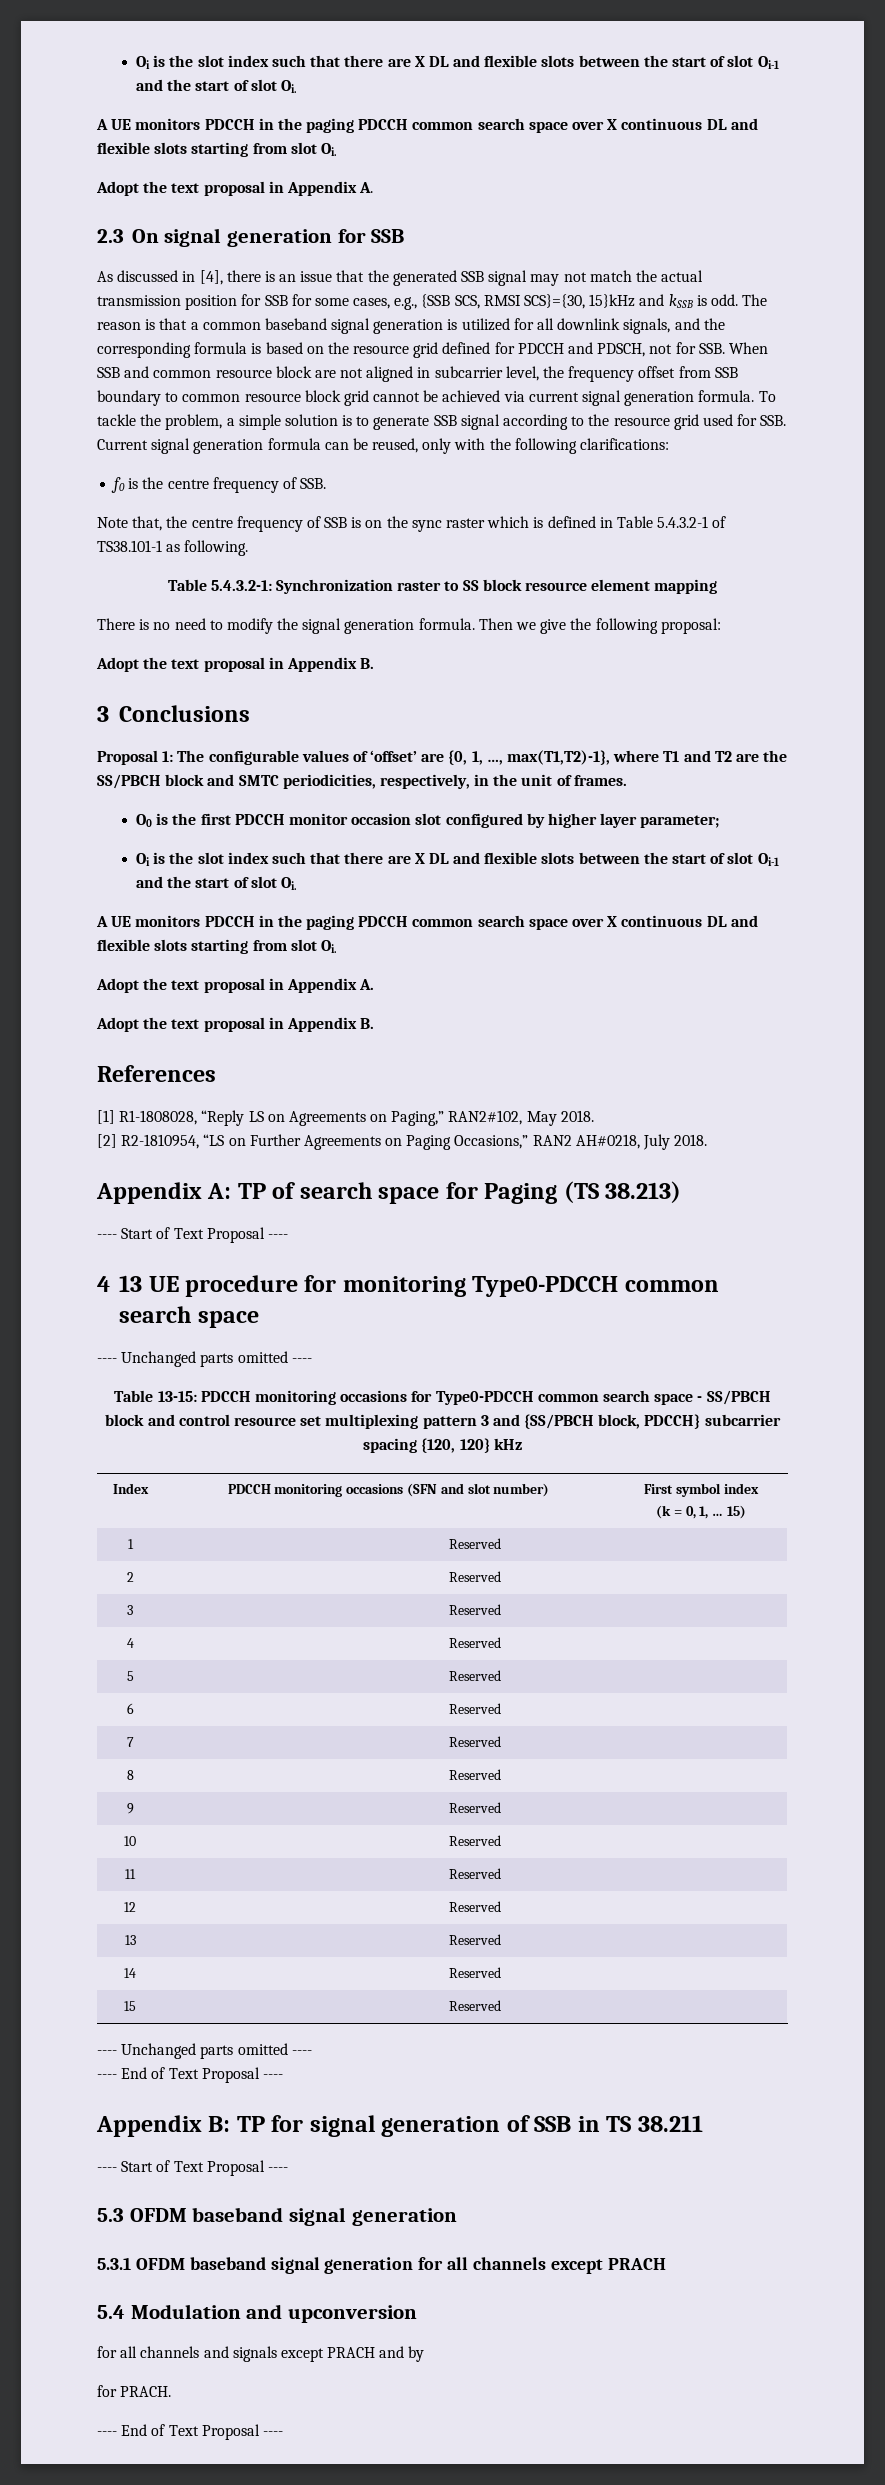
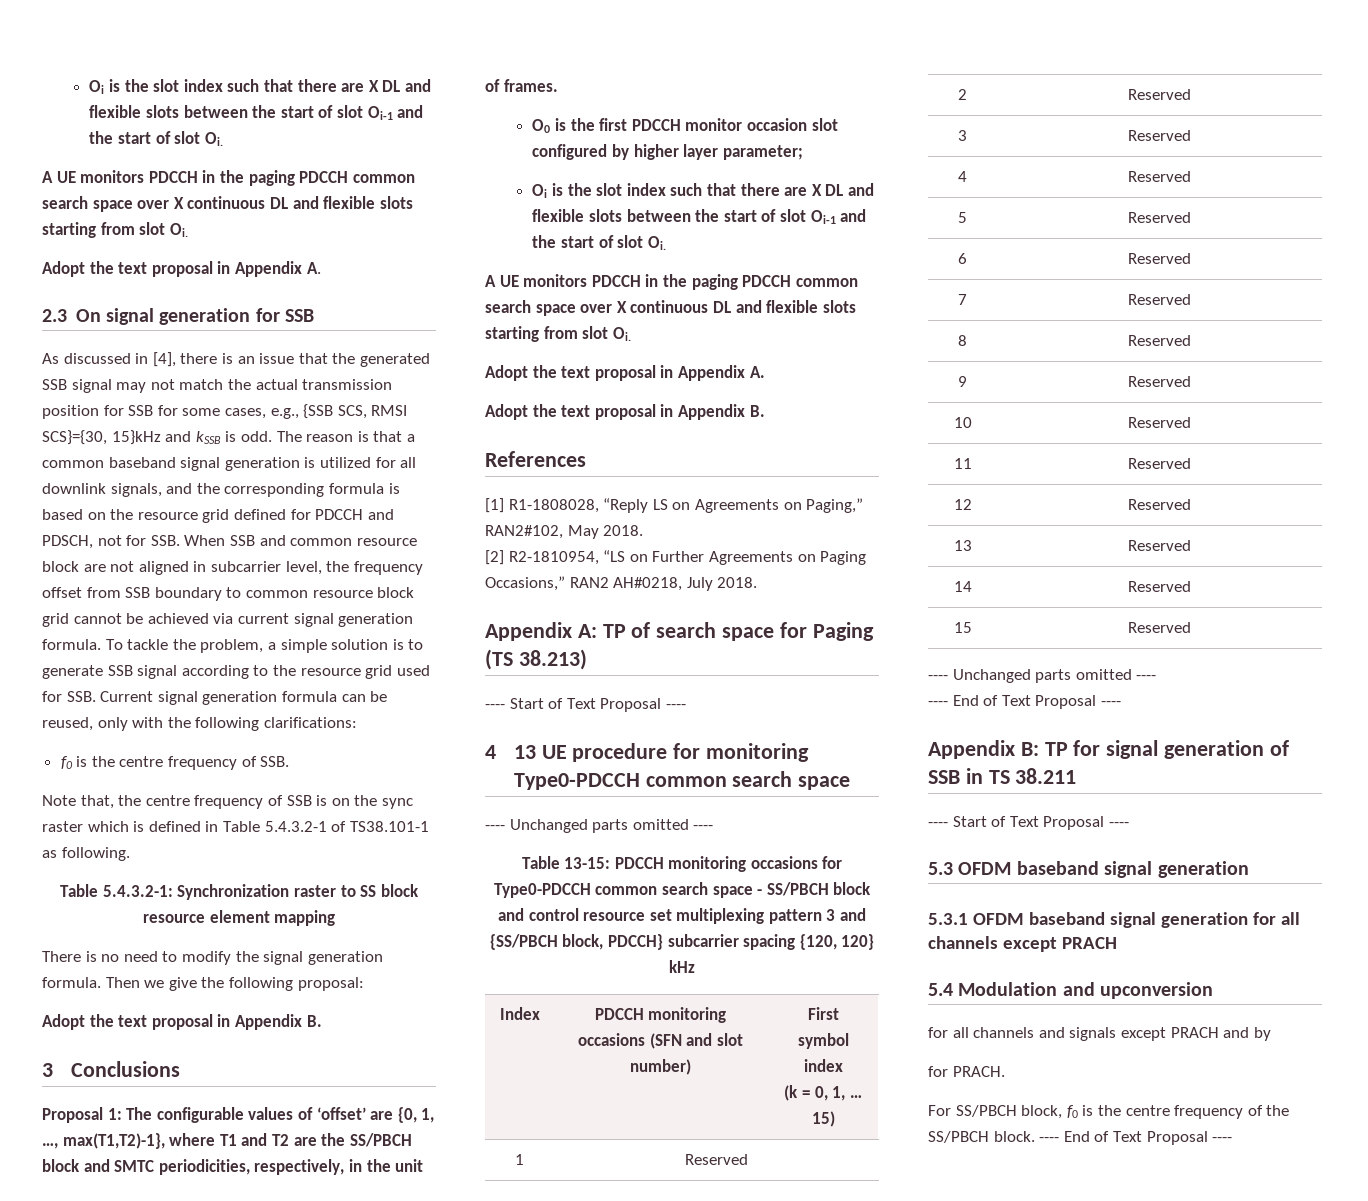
+ For SS/PBCH block, f0 is the centre frequency of the SS/PBCH block.

